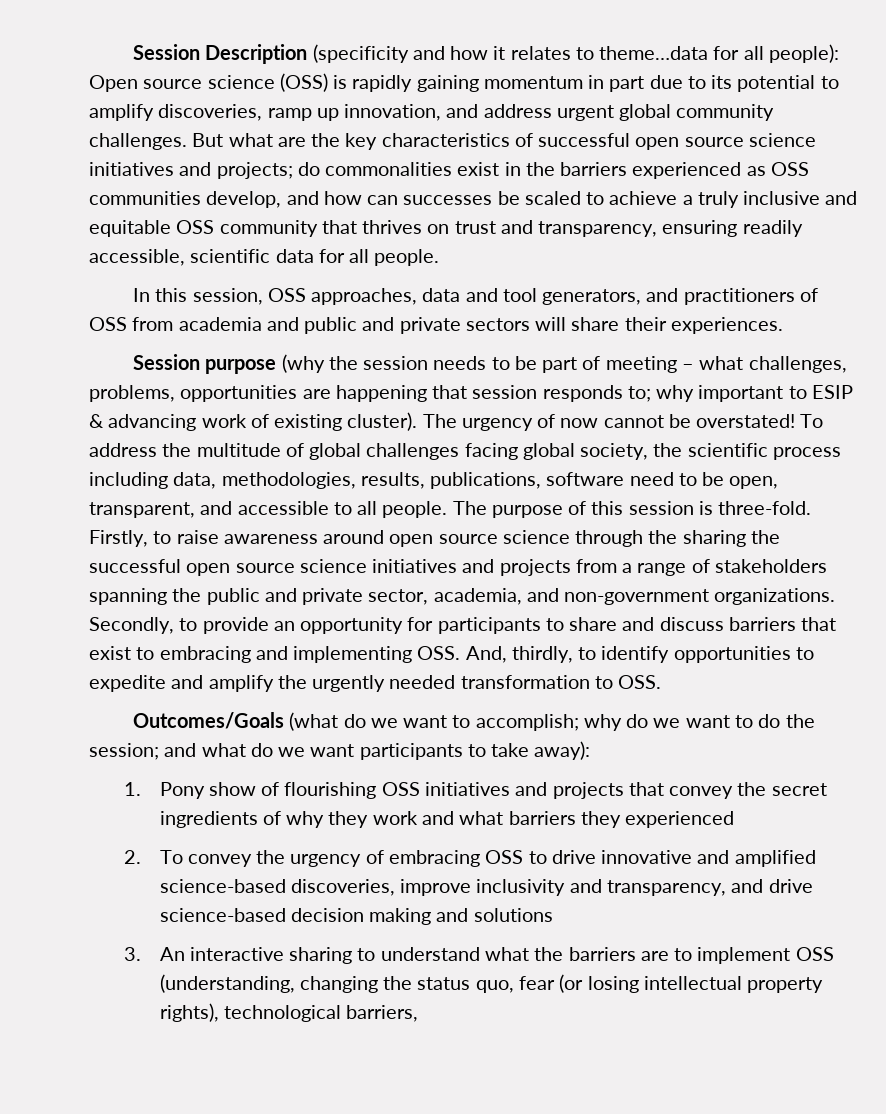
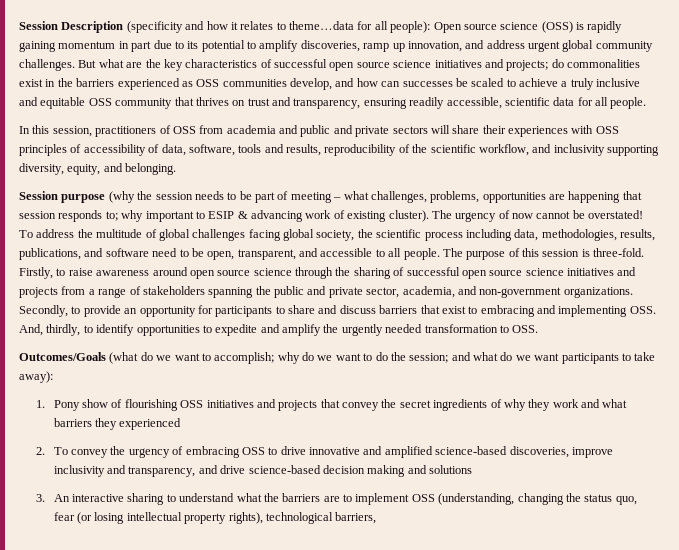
- In this session, OSS approaches, data and tool generators, and practitioners of OSS from academia and public and private sectors will share their experiences.
+ In this session, practitioners of OSS from academia and public and private sectors will share their experiences with OSS principles of accessibility of data, software, tools and results, reproducibility of the scientific workflow, and inclusivity supporting diversity, equity, and belonging.
- To address the multitude of global challenges facing global society, the scientific process including data, methodologies, results, publications, software need to be open, transparent, and accessible to all people.
+ To address the multitude of global challenges facing global society, the scientific process including data, methodologies, results, publications, and software need to be open, transparent, and accessible to all people.
- Firstly, to raise awareness around open source science through the sharing the successful open source science initiatives and projects from a range of stakeholders spanning the public and private sector, academia, and non-government organizations.
+ Firstly, to raise awareness around open source science through the sharing of successful open source science initiatives and projects from a range of stakeholders spanning the public and private sector, academia, and non-government organizations.

